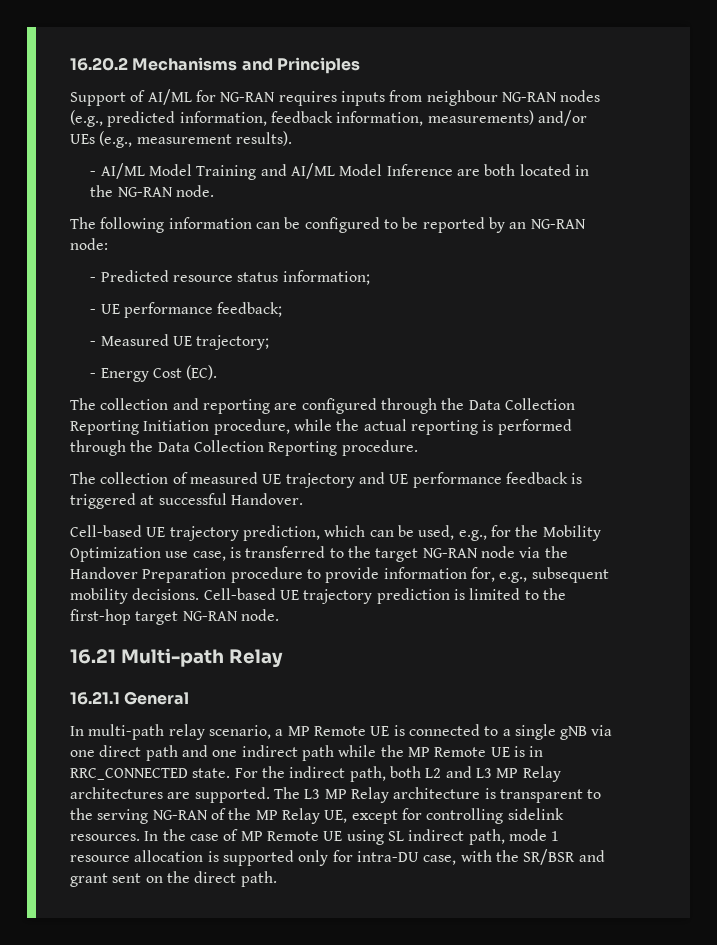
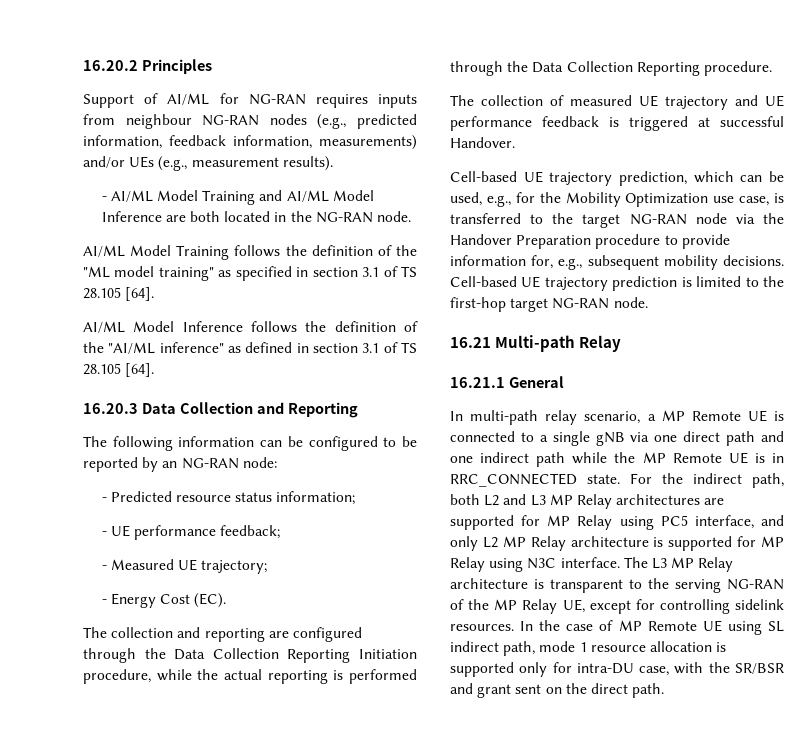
- 16.20.2 Mechanisms and Principles
+ 16.20.2 Principles
+ AI/ML Model Training follows the definition of the "ML model training" as specified in section 3.1 of TS 28.105 [64].
+ AI/ML Model Inference follows the definition of the "AI/ML inference" as defined in section 3.1 of TS 28.105 [64].
+ 16.20.3 Data Collection and Reporting
- For the indirect path, both L2 and L3 MP Relay architectures are supported.
+ For the indirect path, both L2 and L3 MP Relay architectures are supported for MP Relay using PC5 interface, and only L2 MP Relay architecture is supported for MP Relay using N3C interface.

